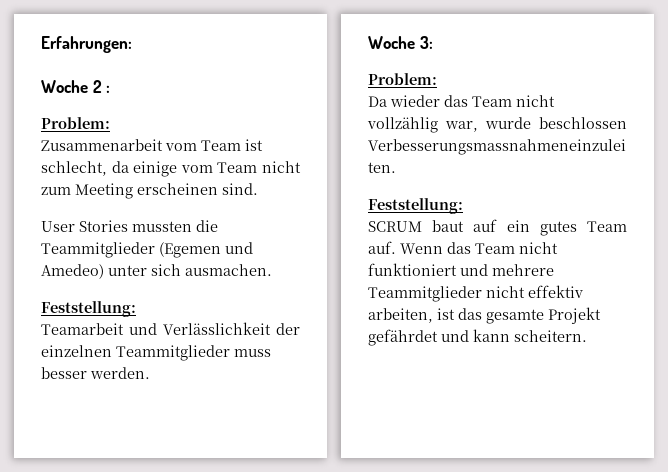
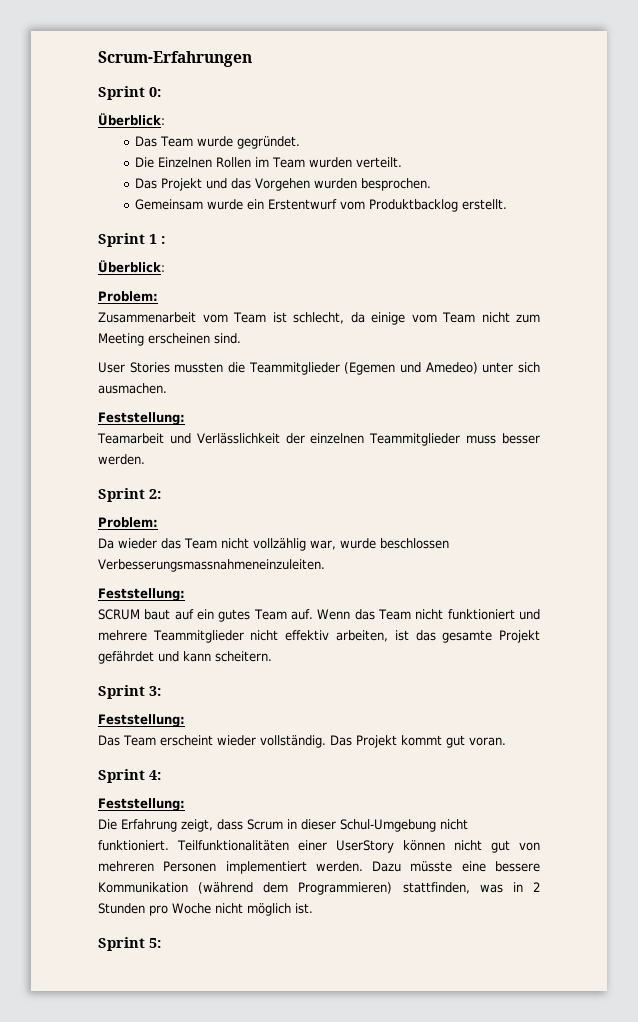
- Erfahrungen:
- Woche 2 :
+ Scrum-Erfahrungen
+ Sprint 0:
+ Überblick:
+ Das Team wurde gegründet.
+ Die Einzelnen Rollen im Team wurden verteilt.
+ Das Projekt und das Vorgehen wurden besprochen.
+ Gemeinsam wurde ein Erstentwurf vom Produktbacklog erstellt.
+ Sprint 1 :
+ Überblick:
- Woche 3:
+ Sprint 2:
+ Sprint 3:
+ Feststellung:
+ Das Team erscheint wieder vollständig. Das Projekt kommt gut voran.
+ Sprint 4:
+ Feststellung:
+ Die Erfahrung zeigt, dass Scrum in dieser Schul-Umgebung nicht funktioniert. Teilfunktionalitäten einer UserStory können nicht gut von mehreren Personen implementiert werden. Dazu müsste eine bessere Kommunikation (während dem Programmieren) stattfinden, was in 2 Stunden pro Woche nicht möglich ist.
+ Sprint 5:

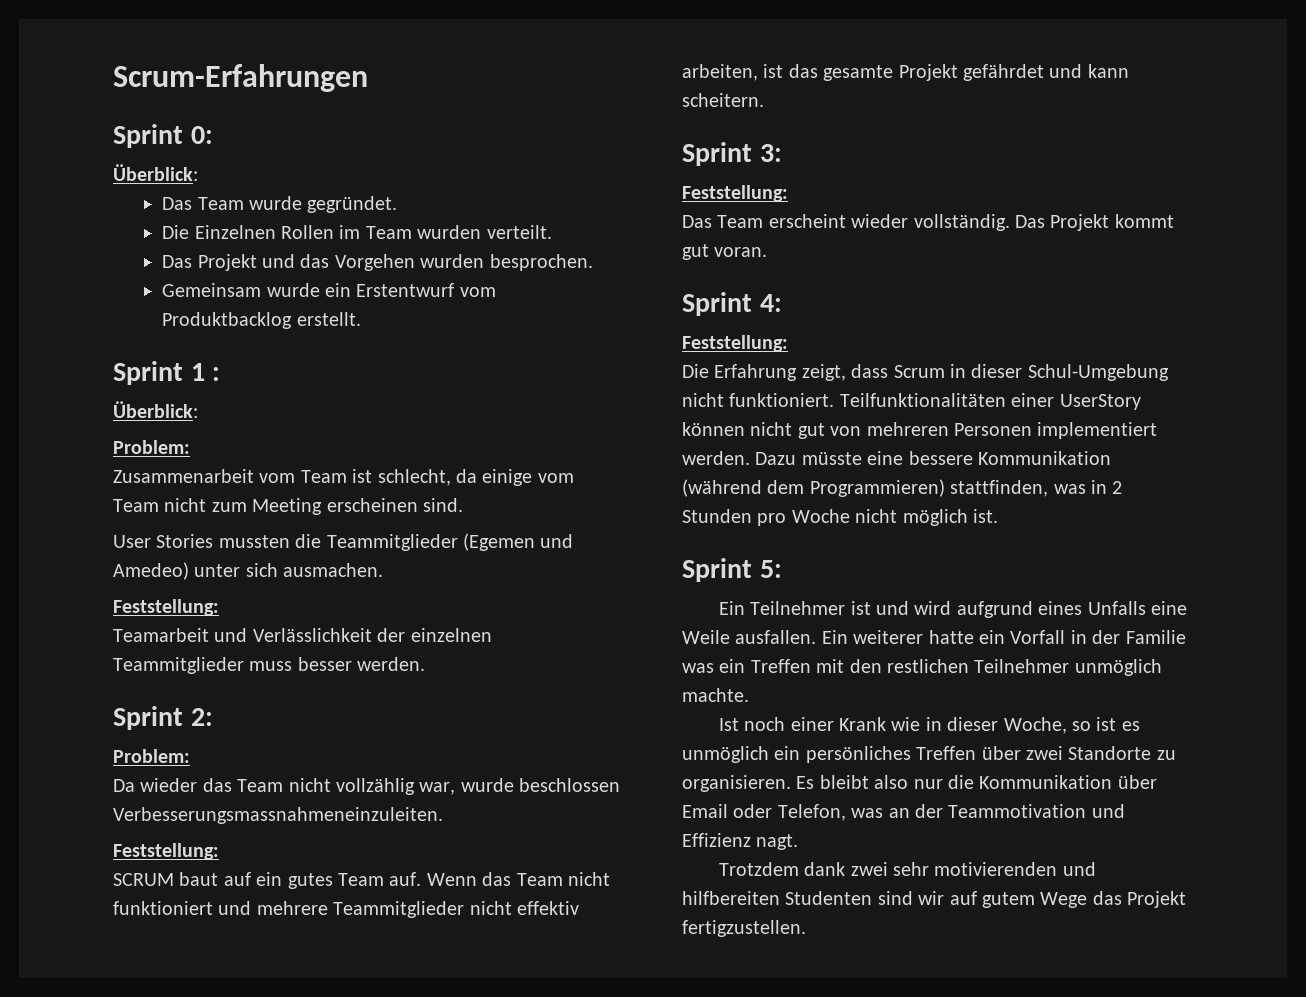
+ Ein Teilnehmer ist und wird aufgrund eines Unfalls eine Weile ausfallen. Ein weiterer hatte ein Vorfall in der Familie was ein Treffen mit den restlichen Teilnehmer unmöglich machte.
+ Ist noch einer Krank wie in dieser Woche, so ist es unmöglich ein persönliches Treffen über zwei Standorte zu organisieren. Es bleibt also nur die Kommunikation über Email oder Telefon, was an der Teammotivation und Effizienz nagt.
+ Trotzdem dank zwei sehr motivierenden und hilfbereiten Studenten sind wir auf gutem Wege das Projekt fertigzustellen.

